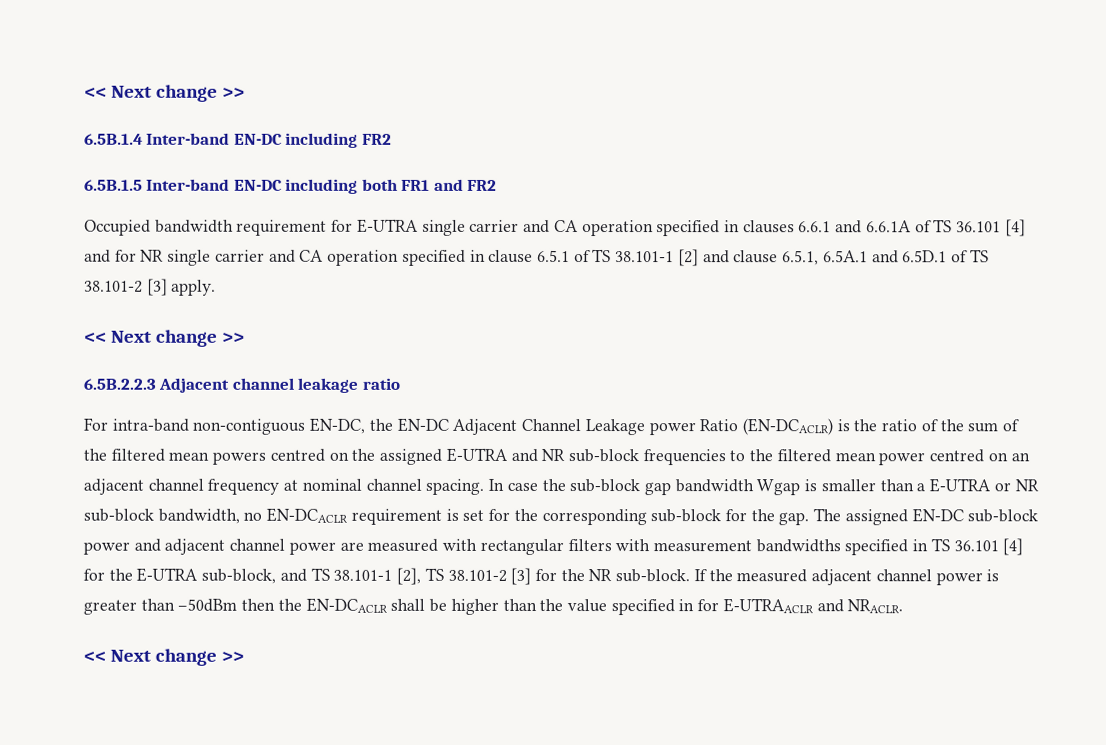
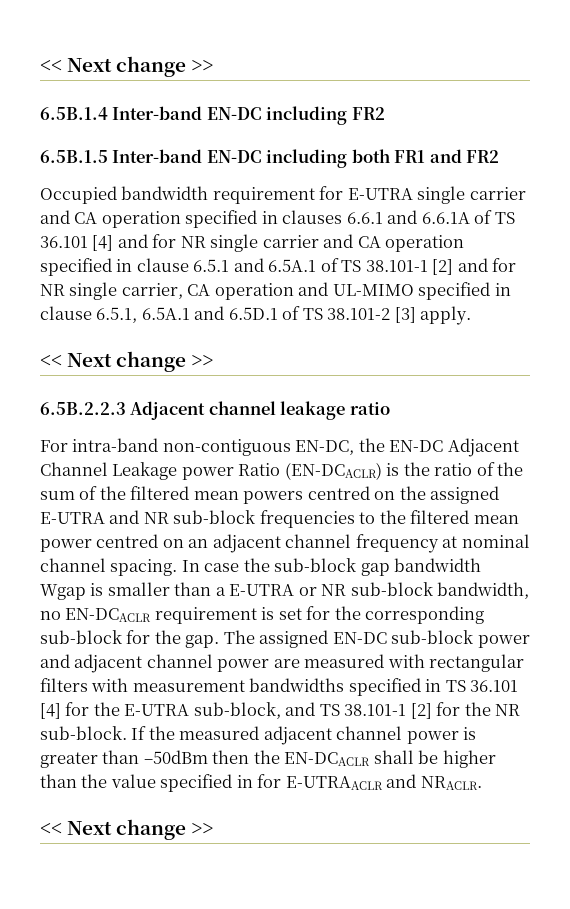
- Occupied bandwidth requirement for E-UTRA single carrier and CA operation specified in clauses 6.6.1 and 6.6.1A of TS 36.101 [4] and for NR single carrier and CA operation specified in clause 6.5.1 of TS 38.101-1 [2] and clause 6.5.1, 6.5A.1 and 6.5D.1 of TS 38.101-2 [3] apply.
+ Occupied bandwidth requirement for E-UTRA single carrier and CA operation specified in clauses 6.6.1 and 6.6.1A of TS 36.101 [4] and for NR single carrier and CA operation specified in clause 6.5.1 and 6.5A.1 of TS 38.101-1 [2] and for NR single carrier, CA operation and UL-MIMO specified in clause 6.5.1, 6.5A.1 and 6.5D.1 of TS 38.101-2 [3] apply.
- The assigned EN-DC sub-block power and adjacent channel power are measured with rectangular filters with measurement bandwidths specified in TS 36.101 [4] for the E-UTRA sub-block, and TS 38.101-1 [2], TS 38.101-2 [3] for the NR sub-block.
+ The assigned EN-DC sub-block power and adjacent channel power are measured with rectangular filters with measurement bandwidths specified in TS 36.101 [4] for the E-UTRA sub-block, and TS 38.101-1 [2] for the NR sub-block.

